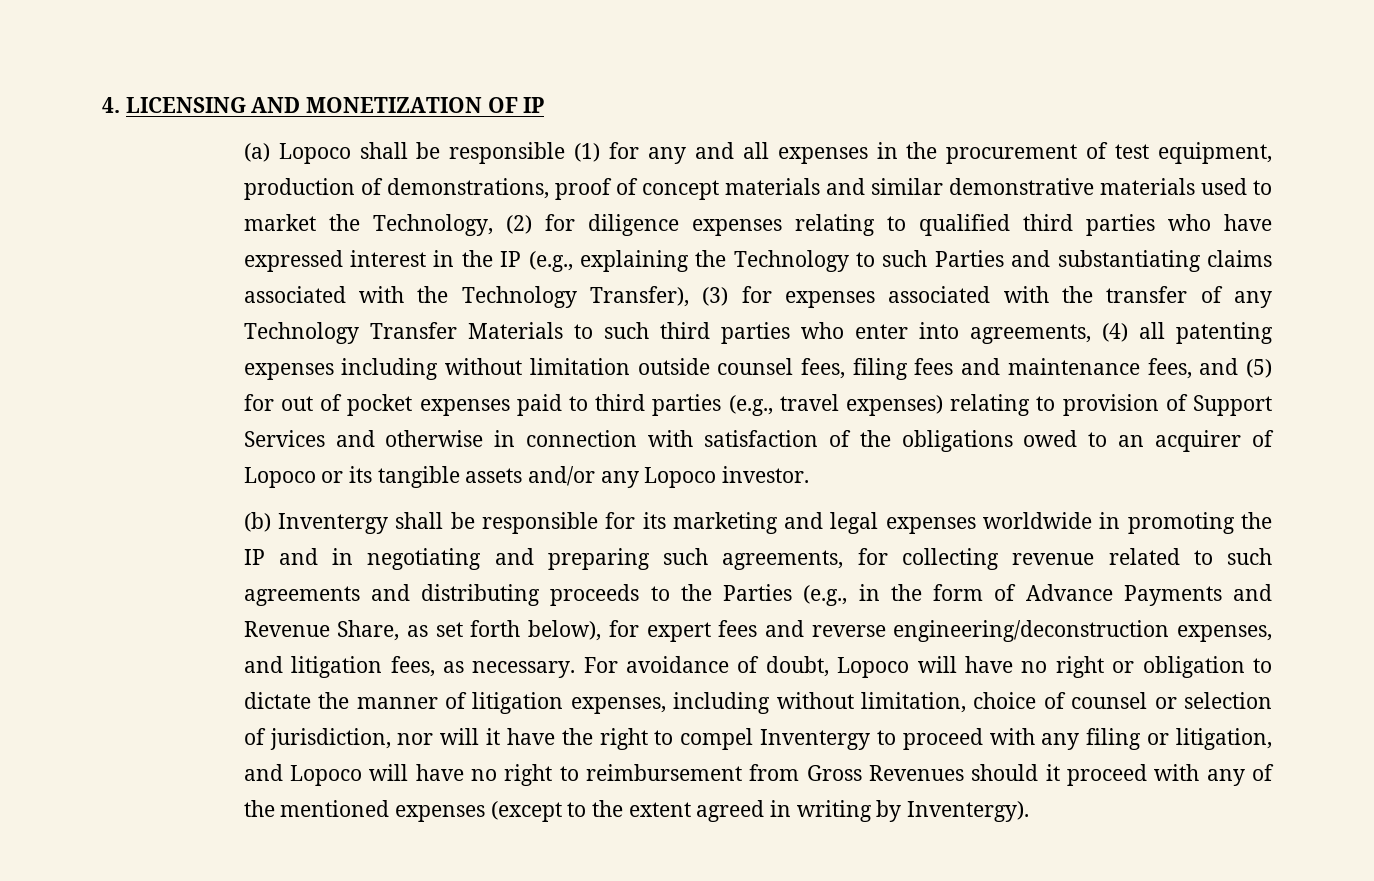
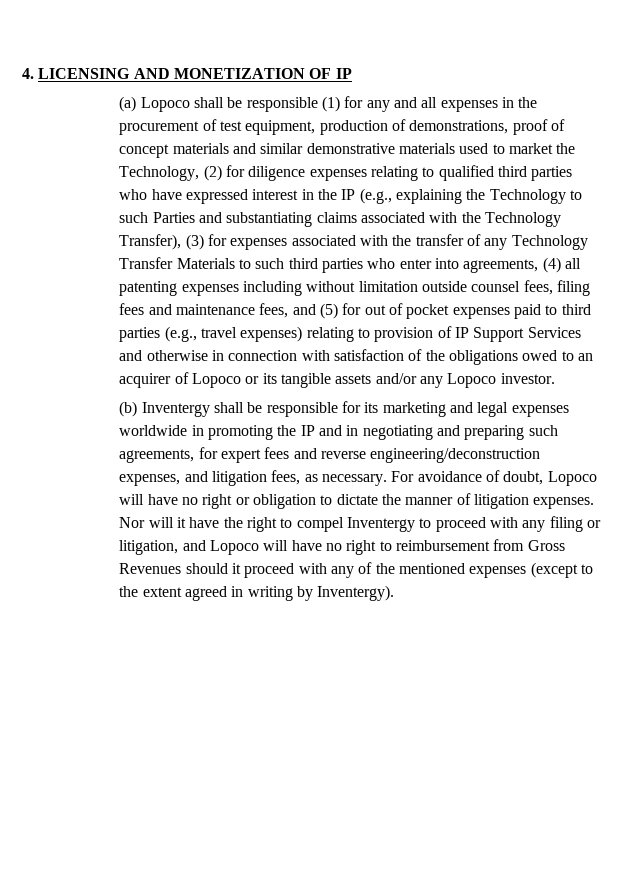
- (a) Lopoco shall be responsible (1) for any and all expenses in the procurement of test equipment, production of demonstrations, proof of concept materials and similar demonstrative materials used to market the Technology, (2) for diligence expenses relating to qualified third parties who have expressed interest in the IP (e.g., explaining the Technology to such Parties and substantiating claims associated with the Technology Transfer), (3) for expenses associated with the transfer of any Technology Transfer Materials to such third parties who enter into agreements, (4) all patenting expenses including without limitation outside counsel fees, filing fees and maintenance fees, and (5) for out of pocket expenses paid to third parties (e.g., travel expenses) relating to provision of Support Services and otherwise in connection with satisfaction of the obligations owed to an acquirer of Lopoco or its tangible assets and/or any Lopoco investor.
+ (a) Lopoco shall be responsible (1) for any and all expenses in the procurement of test equipment, production of demonstrations, proof of concept materials and similar demonstrative materials used to market the Technology, (2) for diligence expenses relating to qualified third parties who have expressed interest in the IP (e.g., explaining the Technology to such Parties and substantiating claims associated with the Technology Transfer), (3) for expenses associated with the transfer of any Technology Transfer Materials to such third parties who enter into agreements, (4) all patenting expenses including without limitation outside counsel fees, filing fees and maintenance fees, and (5) for out of pocket expenses paid to third parties (e.g., travel expenses) relating to provision of IP Support Services and otherwise in connection with satisfaction of the obligations owed to an acquirer of Lopoco or its tangible assets and/or any Lopoco investor.
- (b) Inventergy shall be responsible for its marketing and legal expenses worldwide in promoting the IP and in negotiating and preparing such agreements, for collecting revenue related to such agreements and distributing proceeds to the Parties (e.g., in the form of Advance Payments and Revenue Share, as set forth below), for expert fees and reverse engineering/deconstruction expenses, and litigation fees, as necessary.
+ (b) Inventergy shall be responsible for its marketing and legal expenses worldwide in promoting the IP and in negotiating and preparing such agreements, for expert fees and reverse engineering/deconstruction expenses, and litigation fees, as necessary.
- For avoidance of doubt, Lopoco will have no right or obligation to dictate the manner of litigation expenses, including without limitation, choice of counsel or selection of jurisdiction, nor will it have the right to compel Inventergy to proceed with any filing or litigation, and Lopoco will have no right to reimbursement from Gross Revenues should it proceed with any of the mentioned expenses (except to the extent agreed in writing by Inventergy).
+ For avoidance of doubt, Lopoco will have no right or obligation to dictate the manner of litigation expenses. Nor will it have the right to compel Inventergy to proceed with any filing or litigation, and Lopoco will have no right to reimbursement from Gross Revenues should it proceed with any of the mentioned expenses (except to the extent agreed in writing by Inventergy).

